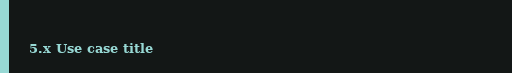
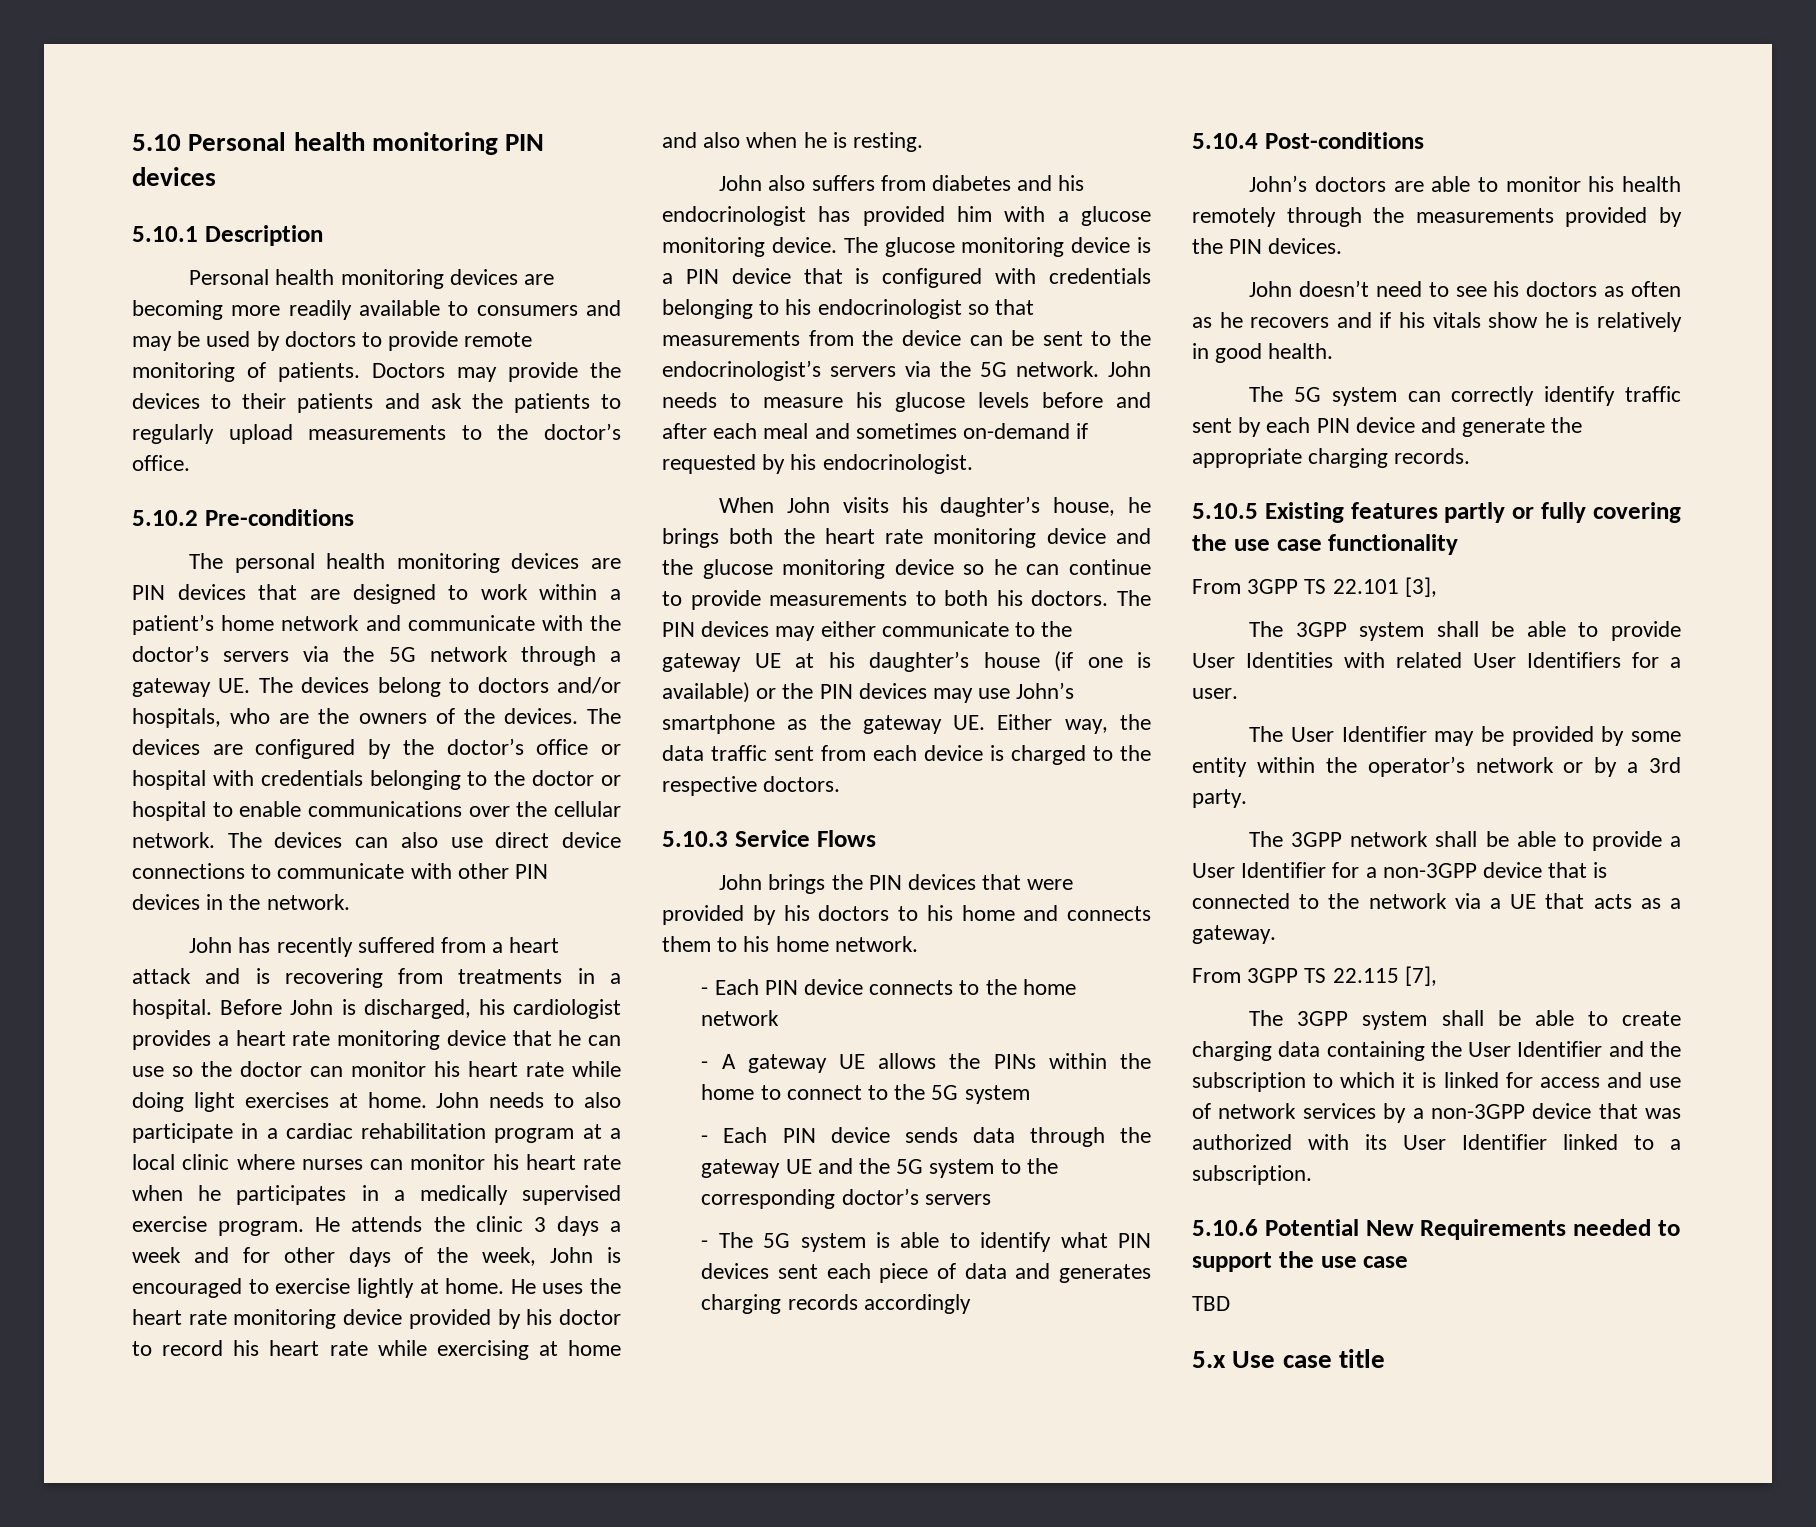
+ 5.10 Personal health monitoring PIN devices
+ 5.10.1 Description
+ Personal health monitoring devices are becoming more readily available to consumers and may be used by doctors to provide remote monitoring of patients. Doctors may provide the devices to their patients and ask the patients to regularly upload measurements to the doctor’s office.
+ 5.10.2 Pre-conditions
+ The personal health monitoring devices are PIN devices that are designed to work within a patient’s home network and communicate with the doctor’s servers via the 5G network through a gateway UE. The devices belong to doctors and/or hospitals, who are the owners of the devices. The devices are configured by the doctor’s office or hospital with credentials belonging to the doctor or hospital to enable communications over the cellular network. The devices can also use direct device connections to communicate with other PIN devices in the network.
+ John has recently suffered from a heart attack and is recovering from treatments in a hospital. Before John is discharged, his cardiologist provides a heart rate monitoring device that he can use so the doctor can monitor his heart rate while doing light exercises at home. John needs to also participate in a cardiac rehabilitation program at a local clinic where nurses can monitor his heart rate when he participates in a medically supervised exercise program. He attends the clinic 3 days a week and for other days of the week, John is encouraged to exercise lightly at home. He uses the heart rate monitoring device provided by his doctor to record his heart rate while exercising at home and also when he is resting.
+ John also suffers from diabetes and his endocrinologist has provided him with a glucose monitoring device. The glucose monitoring device is a PIN device that is configured with credentials belonging to his endocrinologist so that measurements from the device can be sent to the endocrinologist’s servers via the 5G network. John needs to measure his glucose levels before and after each meal and sometimes on-demand if requested by his endocrinologist.
+ When John visits his daughter’s house, he brings both the heart rate monitoring device and the glucose monitoring device so he can continue to provide measurements to both his doctors. The PIN devices may either communicate to the gateway UE at his daughter’s house (if one is available) or the PIN devices may use John’s smartphone as the gateway UE. Either way, the data traffic sent from each device is charged to the respective doctors.
+ 5.10.3 Service Flows
+ John brings the PIN devices that were provided by his doctors to his home and connects them to his home network.
+ - Each PIN device connects to the home network
+ - A gateway UE allows the PINs within the home to connect to the 5G system
+ - Each PIN device sends data through the gateway UE and the 5G system to the corresponding doctor’s servers
+ - The 5G system is able to identify what PIN devices sent each piece of data and generates charging records accordingly
+ 5.10.4 Post-conditions
+ John’s doctors are able to monitor his health remotely through the measurements provided by the PIN devices.
+ John doesn’t need to see his doctors as often as he recovers and if his vitals show he is relatively in good health.
+ The 5G system can correctly identify traffic sent by each PIN device and generate the appropriate charging records.
+ 5.10.5 Existing features partly or fully covering the use case functionality
+ From 3GPP TS 22.101 [3],
+ The 3GPP system shall be able to provide User Identities with related User Identifiers for a user.
+ The User Identifier may be provided by some entity within the operator’s network or by a 3rd party.
+ The 3GPP network shall be able to provide a User Identifier for a non-3GPP device that is connected to the network via a UE that acts as a gateway.
+ From 3GPP TS 22.115 [7],
+ The 3GPP system shall be able to create charging data containing the User Identifier and the subscription to which it is linked for access and use of network services by a non-3GPP device that was authorized with its User Identifier linked to a subscription.
+ 5.10.6 Potential New Requirements needed to support the use case
+ TBD

